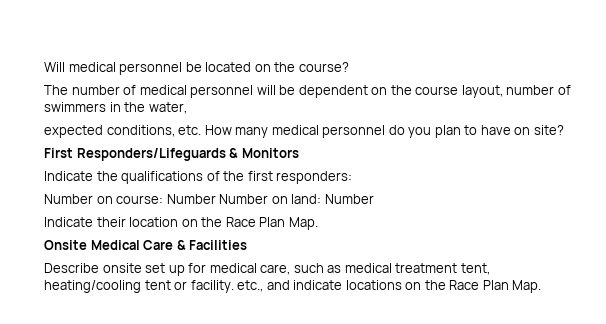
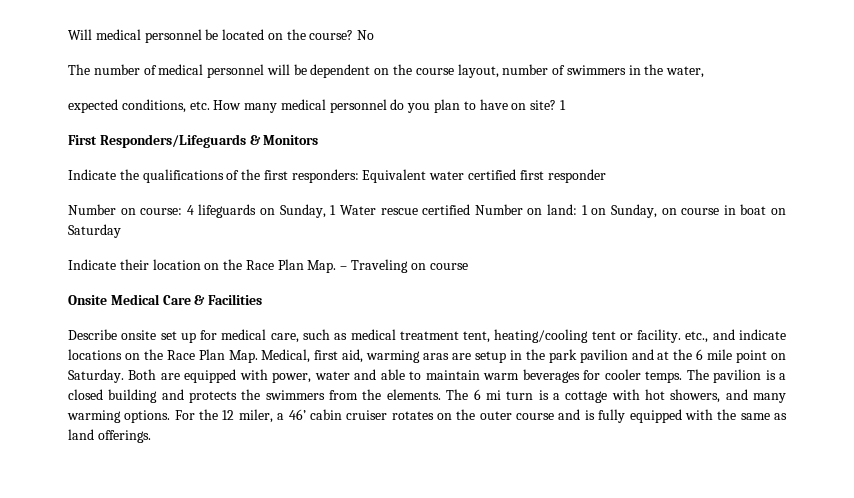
+ No
- expected conditions, etc. How many medical personnel do you plan to have on site?
+ expected conditions, etc. How many medical personnel do you plan to have on site? 1
- Indicate the qualifications of the first responders:
- Number on course: Number Number on land: Number
+ Indicate the qualifications of the first responders: Equivalent water certified first responder
+ Number on course: 4 lifeguards on Sunday, 1 Water rescue certified Number on land: 1 on Sunday, on course in boat on Saturday
- Indicate their location on the Race Plan Map.
+ Indicate their location on the Race Plan Map. – Traveling on course
- Describe onsite set up for medical care, such as medical treatment tent, heating/cooling tent or facility. etc., and indicate locations on the Race Plan Map.
+ Describe onsite set up for medical care, such as medical treatment tent, heating/cooling tent or facility. etc., and indicate locations on the Race Plan Map. Medical, first aid, warming aras are setup in the park pavilion and at the 6 mile point on Saturday. Both are equipped with power, water and able to maintain warm beverages for cooler temps. The pavilion is a closed building and protects the swimmers from the elements. The 6 mi turn is a cottage with hot showers, and many warming options. For the 12 miler, a 46’ cabin cruiser rotates on the outer course and is fully equipped with the same as land offerings.

